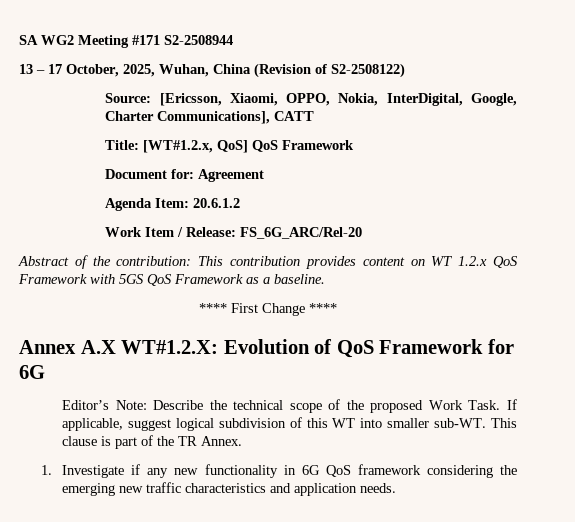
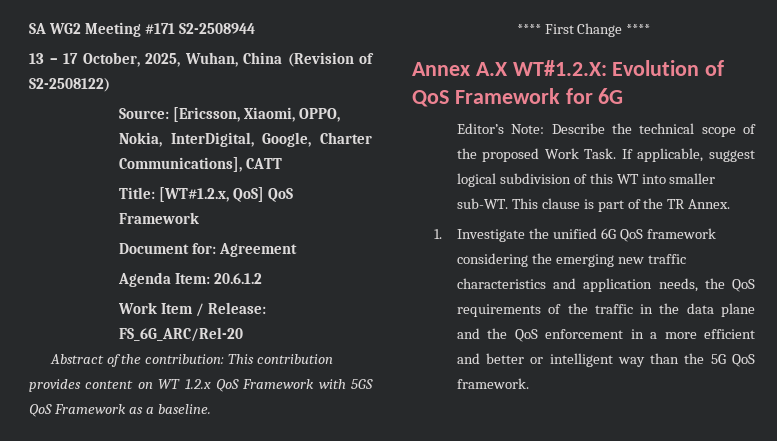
- 1. Investigate if any new functionality in 6G QoS framework considering the emerging new traffic characteristics and application needs.
+ 1. Investigate the unified 6G QoS framework considering the emerging new traffic characteristics and application needs, the QoS requirements of the traffic in the data plane and the QoS enforcement in a more efficient and better or intelligent way than the 5G QoS framework.

